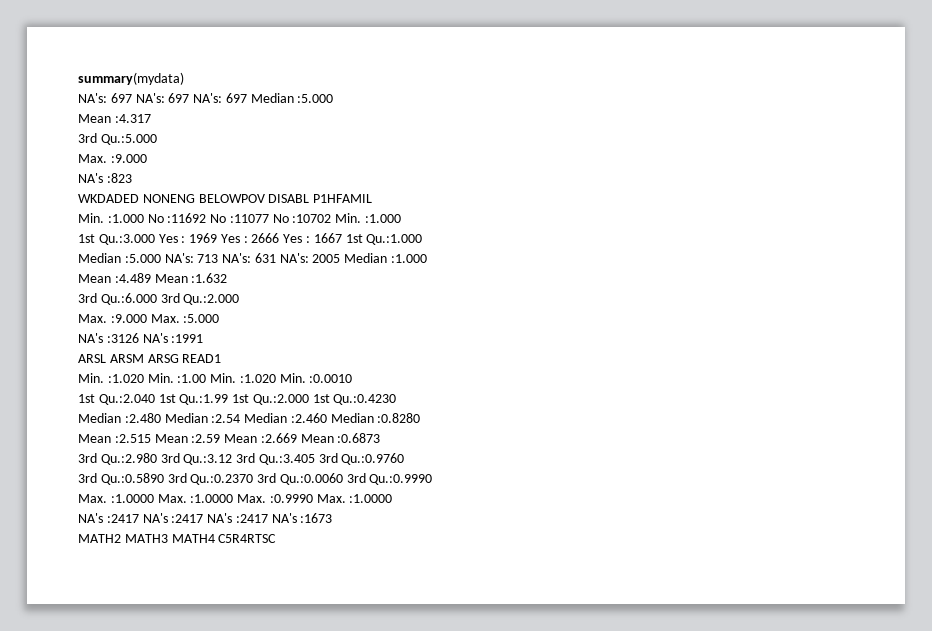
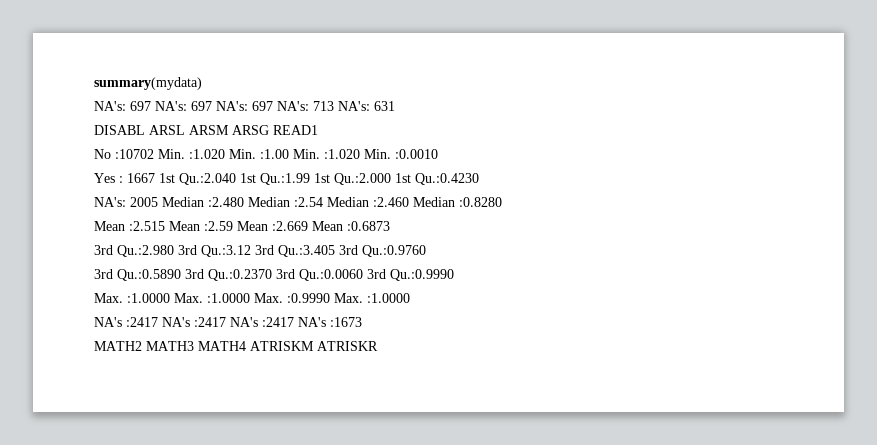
- NA's: 697 NA's: 697 NA's: 697 Median :5.000
- Mean :4.317
- 3rd Qu.:5.000
- Max. :9.000
- NA's :823
- WKDADED NONENG BELOWPOV DISABL P1HFAMIL
- Min. :1.000 No :11692 No :11077 No :10702 Min. :1.000
- 1st Qu.:3.000 Yes : 1969 Yes : 2666 Yes : 1667 1st Qu.:1.000
- Median :5.000 NA's: 713 NA's: 631 NA's: 2005 Median :1.000
- Mean :4.489 Mean :1.632
- 3rd Qu.:6.000 3rd Qu.:2.000
- Max. :9.000 Max. :5.000
- NA's :3126 NA's :1991
- ARSL ARSM ARSG READ1
+ NA's: 697 NA's: 697 NA's: 697 NA's: 713 NA's: 631
+ DISABL ARSL ARSM ARSG READ1
- Min. :1.020 Min. :1.00 Min. :1.020 Min. :0.0010
+ No :10702 Min. :1.020 Min. :1.00 Min. :1.020 Min. :0.0010
- 1st Qu.:2.040 1st Qu.:1.99 1st Qu.:2.000 1st Qu.:0.4230
+ Yes : 1667 1st Qu.:2.040 1st Qu.:1.99 1st Qu.:2.000 1st Qu.:0.4230
- Median :2.480 Median :2.54 Median :2.460 Median :0.8280
+ NA's: 2005 Median :2.480 Median :2.54 Median :2.460 Median :0.8280
- MATH2 MATH3 MATH4 C5R4RTSC
+ MATH2 MATH3 MATH4 ATRISKM ATRISKR

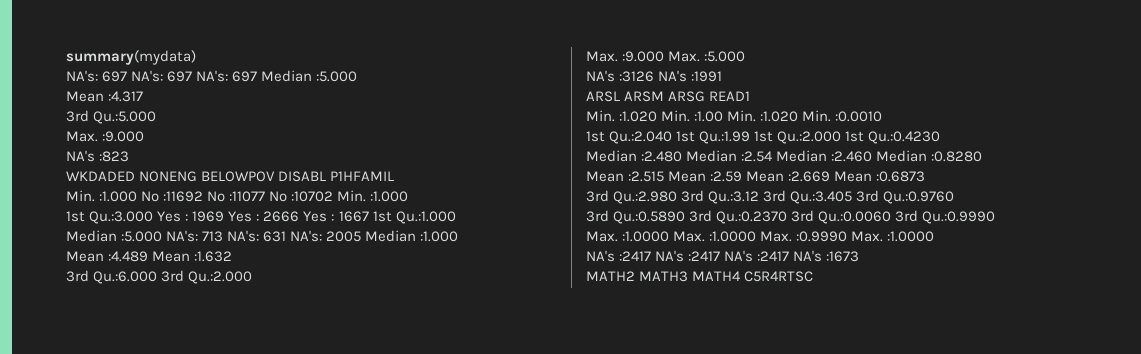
- NA's: 697 NA's: 697 NA's: 697 NA's: 713 NA's: 631
- DISABL ARSL ARSM ARSG READ1
+ NA's: 697 NA's: 697 NA's: 697 Median :5.000
+ Mean :4.317
+ 3rd Qu.:5.000
+ Max. :9.000
+ NA's :823
+ WKDADED NONENG BELOWPOV DISABL P1HFAMIL
+ Min. :1.000 No :11692 No :11077 No :10702 Min. :1.000
+ 1st Qu.:3.000 Yes : 1969 Yes : 2666 Yes : 1667 1st Qu.:1.000
+ Median :5.000 NA's: 713 NA's: 631 NA's: 2005 Median :1.000
+ Mean :4.489 Mean :1.632
+ 3rd Qu.:6.000 3rd Qu.:2.000
+ Max. :9.000 Max. :5.000
+ NA's :3126 NA's :1991
+ ARSL ARSM ARSG READ1
- No :10702 Min. :1.020 Min. :1.00 Min. :1.020 Min. :0.0010
+ Min. :1.020 Min. :1.00 Min. :1.020 Min. :0.0010
- Yes : 1667 1st Qu.:2.040 1st Qu.:1.99 1st Qu.:2.000 1st Qu.:0.4230
+ 1st Qu.:2.040 1st Qu.:1.99 1st Qu.:2.000 1st Qu.:0.4230
- NA's: 2005 Median :2.480 Median :2.54 Median :2.460 Median :0.8280
+ Median :2.480 Median :2.54 Median :2.460 Median :0.8280
- MATH2 MATH3 MATH4 ATRISKM ATRISKR
+ MATH2 MATH3 MATH4 C5R4RTSC

